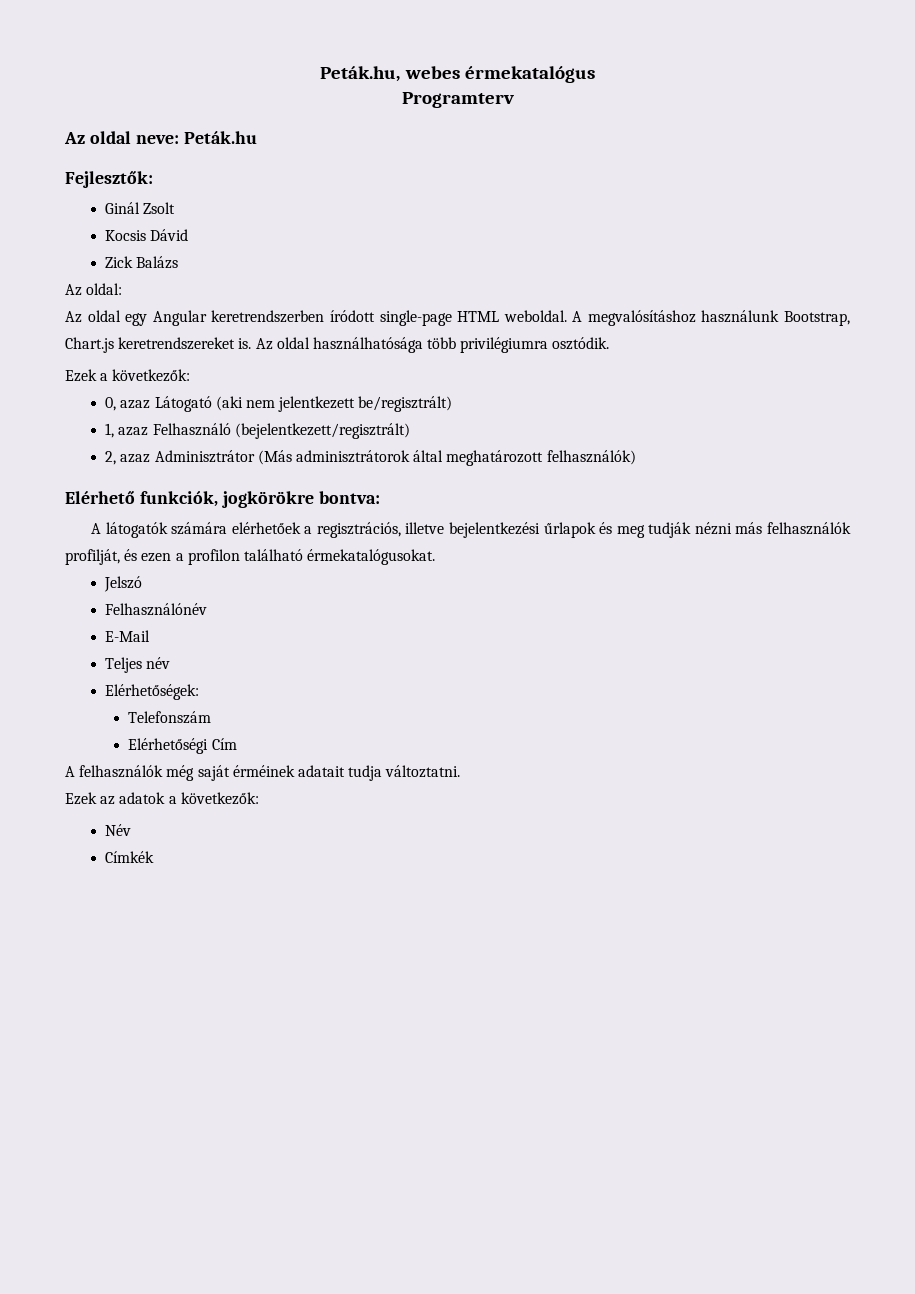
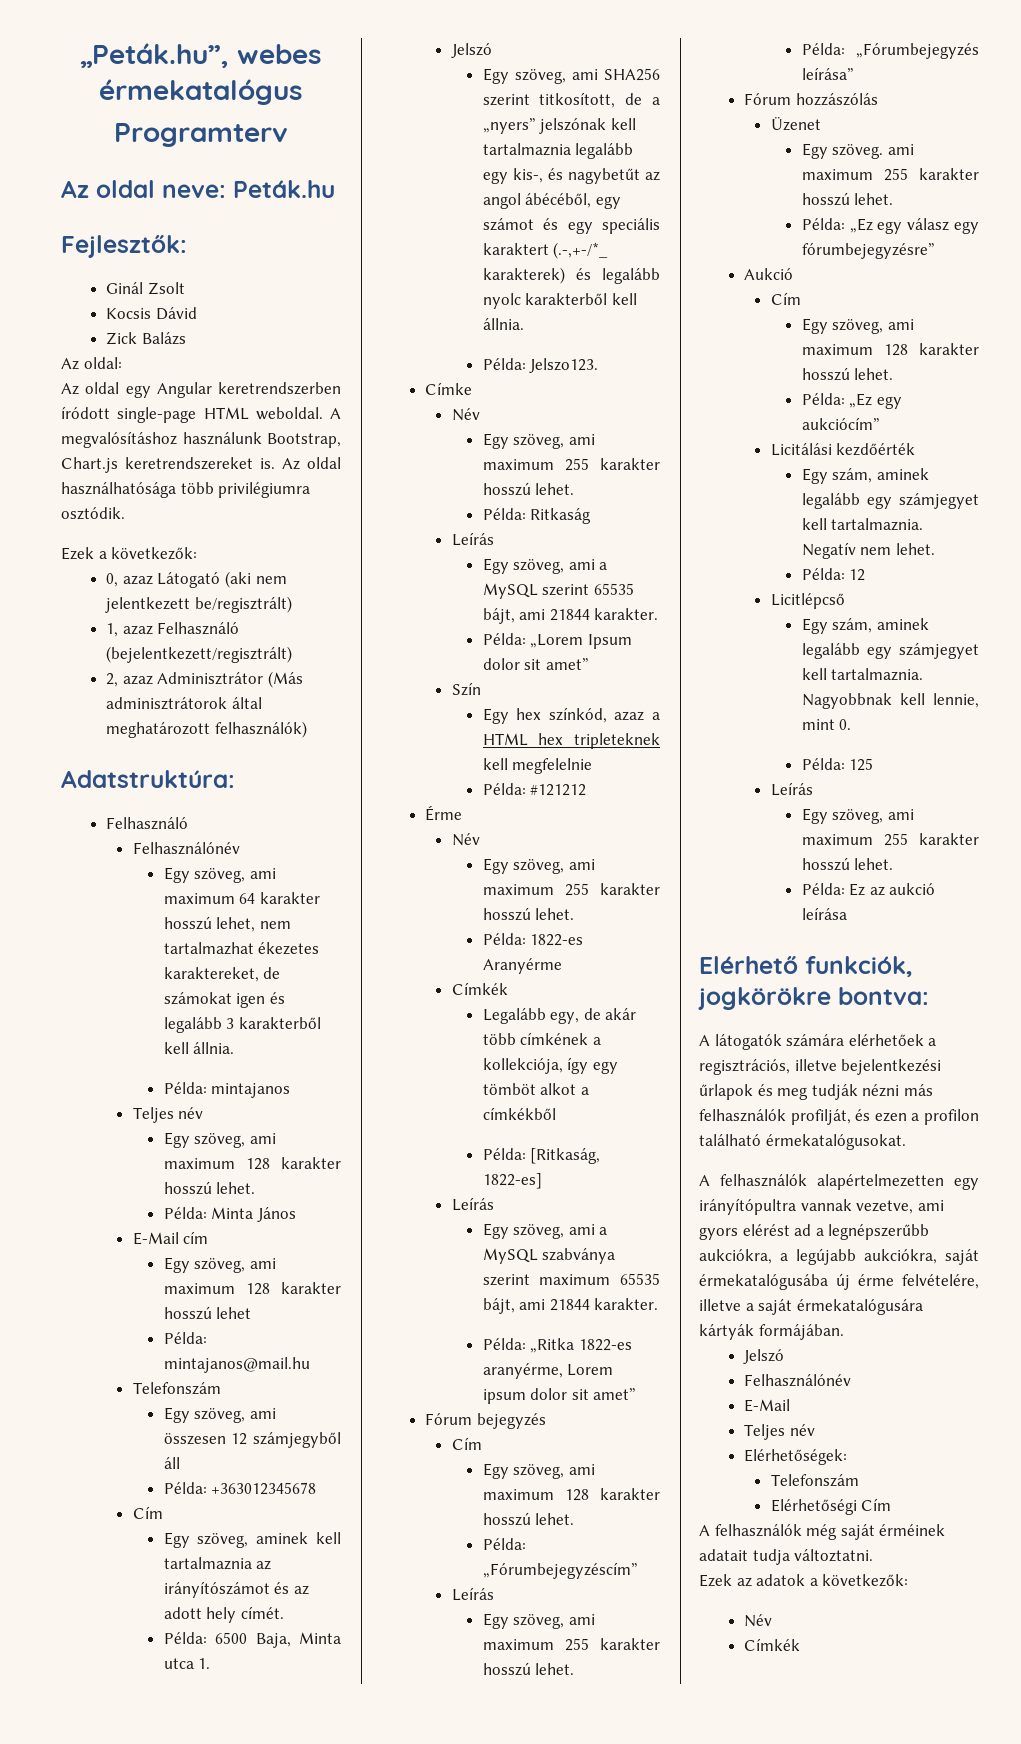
- Peták.hu, webes érmekatalógus
+ „Peták.hu”, webes érmekatalógus
+ Adatstruktúra:
+ Felhasználó
+ Felhasználónév
+ Egy szöveg, ami maximum 64 karakter hosszú lehet, nem tartalmazhat ékezetes karaktereket, de számokat igen és legalább 3 karakterből kell állnia.
+ Példa: mintajanos
+ Teljes név
+ Egy szöveg, ami maximum 128 karakter hosszú lehet.
+ Példa: Minta János
+ E-Mail cím
+ Egy szöveg, ami maximum 128 karakter hosszú lehet
+ Példa: mintajanos@mail.hu
+ Telefonszám
+ Egy szöveg, ami összesen 12 számjegyből áll
+ Példa: +363012345678
+ Cím
+ Egy szöveg, aminek kell tartalmaznia az irányítószámot és az adott hely címét.
+ Példa: 6500 Baja, Minta utca 1.
+ Jelszó
+ Egy szöveg, ami SHA256 szerint titkosított, de a „nyers” jelszónak kell tartalmaznia legalább egy kis-, és nagybetűt az angol ábécéből, egy számot és egy speciális karaktert (.-,+-/*_ karakterek) és legalább nyolc karakterből kell állnia.
+ Példa: Jelszo123.
+ Címke
+ Név
+ Egy szöveg, ami maximum 255 karakter hosszú lehet.
+ Példa: Ritkaság
+ Leírás
+ Egy szöveg, ami a MySQL szerint 65535 bájt, ami 21844 karakter.
+ Példa: „Lorem Ipsum dolor sit amet”
+ Szín
+ Egy hex színkód, azaz a HTML hex tripleteknek kell megfelelnie
+ Példa: #121212
+ Érme
+ Név
+ Egy szöveg, ami maximum 255 karakter hosszú lehet.
+ Példa: 1822-es Aranyérme
+ Címkék
+ Legalább egy, de akár több címkének a kollekciója, így egy tömböt alkot a címkékből
+ Példa: [Ritkaság, 1822-es]
+ Leírás
+ Egy szöveg, ami a MySQL szabványa szerint maximum 65535 bájt, ami 21844 karakter.
+ Példa: „Ritka 1822-es aranyérme, Lorem ipsum dolor sit amet”
+ Fórum bejegyzés
+ Cím
+ Egy szöveg, ami maximum 128 karakter hosszú lehet.
+ Példa: „Fórumbejegyzéscím”
+ Leírás
+ Egy szöveg, ami maximum 255 karakter hosszú lehet.
+ Példa: „Fórumbejegyzés leírása”
+ Fórum hozzászólás
+ Üzenet
+ Egy szöveg. ami maximum 255 karakter hosszú lehet.
+ Példa: „Ez egy válasz egy fórumbejegyzésre”
+ Aukció
+ Cím
+ Egy szöveg, ami maximum 128 karakter hosszú lehet.
+ Példa: „Ez egy aukciócím”
+ Licitálási kezdőérték
+ Egy szám, aminek legalább egy számjegyet kell tartalmaznia. Negatív nem lehet.
+ Példa: 12
+ Licitlépcső
+ Egy szám, aminek legalább egy számjegyet kell tartalmaznia. Nagyobbnak kell lennie, mint 0.
+ Példa: 125
+ Leírás
+ Egy szöveg, ami maximum 255 karakter hosszú lehet.
+ Példa: Ez az aukció leírása
+ A felhasználók alapértelmezetten egy irányítópultra vannak vezetve, ami gyors elérést ad a legnépszerűbb aukciókra, a legújabb aukciókra, saját érmekatalógusába új érme felvételére, illetve a saját érmekatalógusára kártyák formájában.

